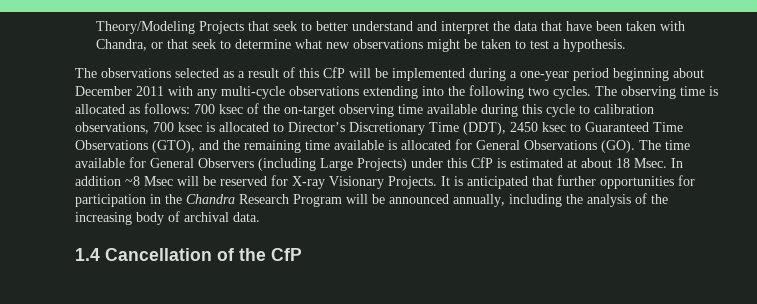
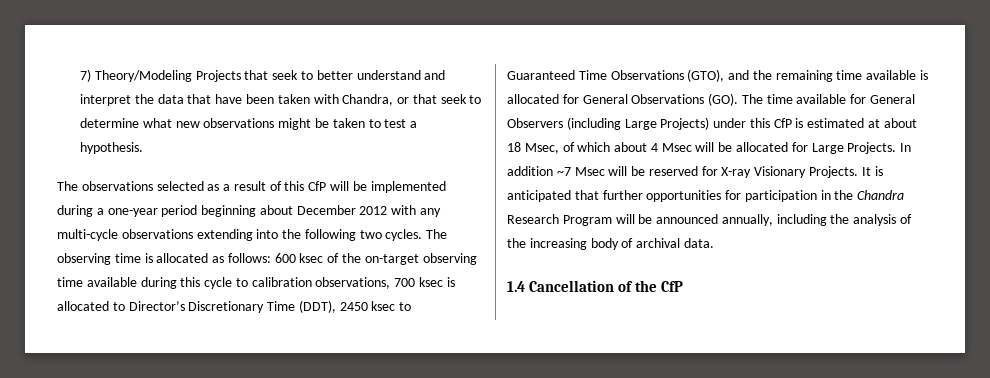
- Theory/Modeling Projects that seek to better understand and interpret the data that have been taken with Chandra, or that seek to determine what new observations might be taken to test a hypothesis.
+ 7) Theory/Modeling Projects that seek to better understand and interpret the data that have been taken with Chandra, or that seek to determine what new observations might be taken to test a hypothesis.
- The observations selected as a result of this CfP will be implemented during a one-year period beginning about December 2011 with any multi-cycle observations extending into the following two cycles.
+ The observations selected as a result of this CfP will be implemented during a one-year period beginning about December 2012 with any multi-cycle observations extending into the following two cycles.
- 700 ksec of the on-target observing time available during this cycle to calibration observations, 700 ksec is allocated to Director’s Discretionary Time (DDT), 2450 ksec to Guaranteed Time Observations (GTO), and the remaining time available is allocated for General Observations (GO). The time available for General Observers (including Large Projects) under this CfP is estimated at about 18 Msec.
+ 600 ksec of the on-target observing time available during this cycle to calibration observations, 700 ksec is allocated to Director’s Discretionary Time (DDT), 2450 ksec to Guaranteed Time Observations (GTO), and the remaining time available is allocated for General Observations (GO). The time available for General Observers (including Large Projects) under this CfP is estimated at about 18 Msec, of which about 4 Msec will be allocated for Large Projects.
- In addition ~8 Msec will be reserved for X-ray Visionary Projects.
+ In addition ~7 Msec will be reserved for X-ray Visionary Projects.

